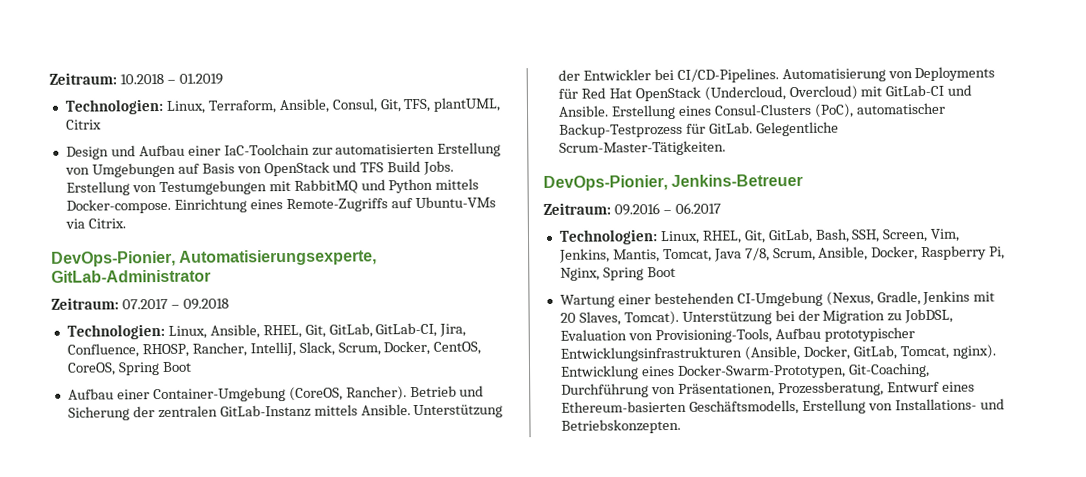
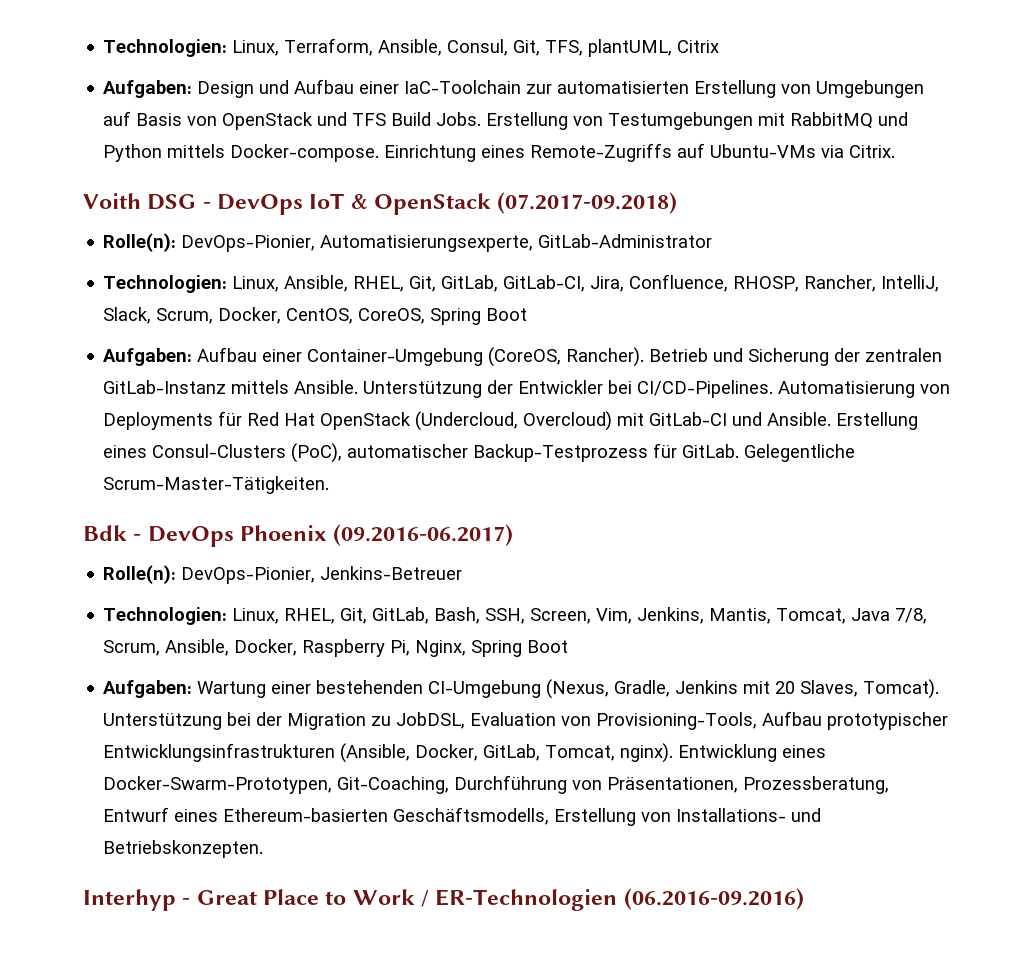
- Zeitraum: 10.2018 – 01.2019
- Design und Aufbau einer IaC-Toolchain zur automatisierten Erstellung von Umgebungen auf Basis von OpenStack und TFS Build Jobs.
+ Aufgaben: Design und Aufbau einer IaC-Toolchain zur automatisierten Erstellung von Umgebungen auf Basis von OpenStack und TFS Build Jobs.
- DevOps-Pionier, Automatisierungsexperte, GitLab-Administrator
+ Voith DSG - DevOps IoT & OpenStack (07.2017-09.2018)
+ Rolle(n): DevOps-Pionier, Automatisierungsexperte, GitLab-Administrator
- Zeitraum: 07.2017 – 09.2018
- Aufbau einer Container-Umgebung (CoreOS, Rancher).
+ Aufgaben: Aufbau einer Container-Umgebung (CoreOS, Rancher).
- DevOps-Pionier, Jenkins-Betreuer
- Zeitraum: 09.2016 – 06.2017
+ Bdk - DevOps Phoenix (09.2016-06.2017)
+ Rolle(n): DevOps-Pionier, Jenkins-Betreuer
- Wartung einer bestehenden CI-Umgebung (Nexus, Gradle, Jenkins mit 20 Slaves, Tomcat).
+ Aufgaben: Wartung einer bestehenden CI-Umgebung (Nexus, Gradle, Jenkins mit 20 Slaves, Tomcat).
+ Interhyp - Great Place to Work / ER-Technologien (06.2016-09.2016)

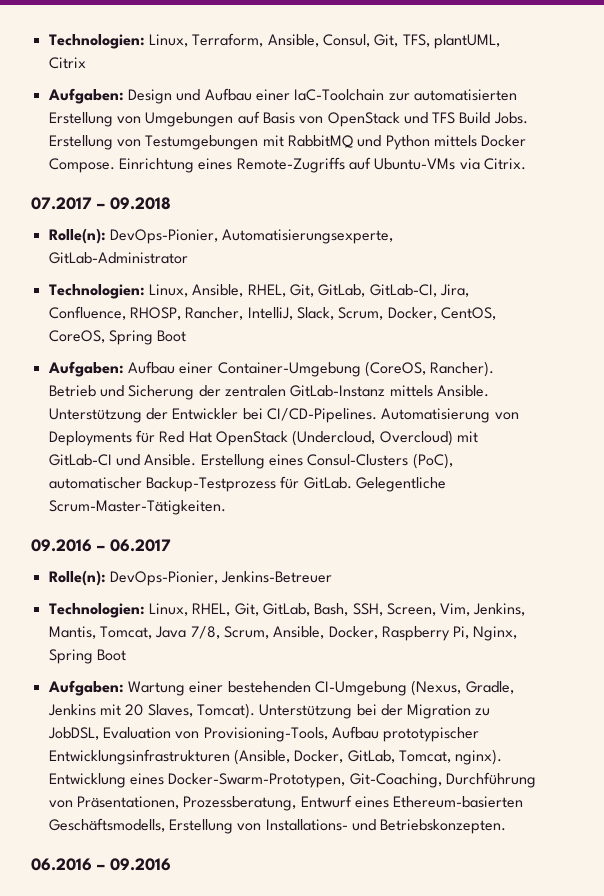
- Erstellung von Testumgebungen mit RabbitMQ und Python mittels Docker-compose.
+ Erstellung von Testumgebungen mit RabbitMQ und Python mittels Docker Compose.
- Voith DSG - DevOps IoT & OpenStack (07.2017-09.2018)
+ 07.2017 – 09.2018
- Bdk - DevOps Phoenix (09.2016-06.2017)
+ 09.2016 – 06.2017
- Interhyp - Great Place to Work / ER-Technologien (06.2016-09.2016)
+ 06.2016 – 09.2016

